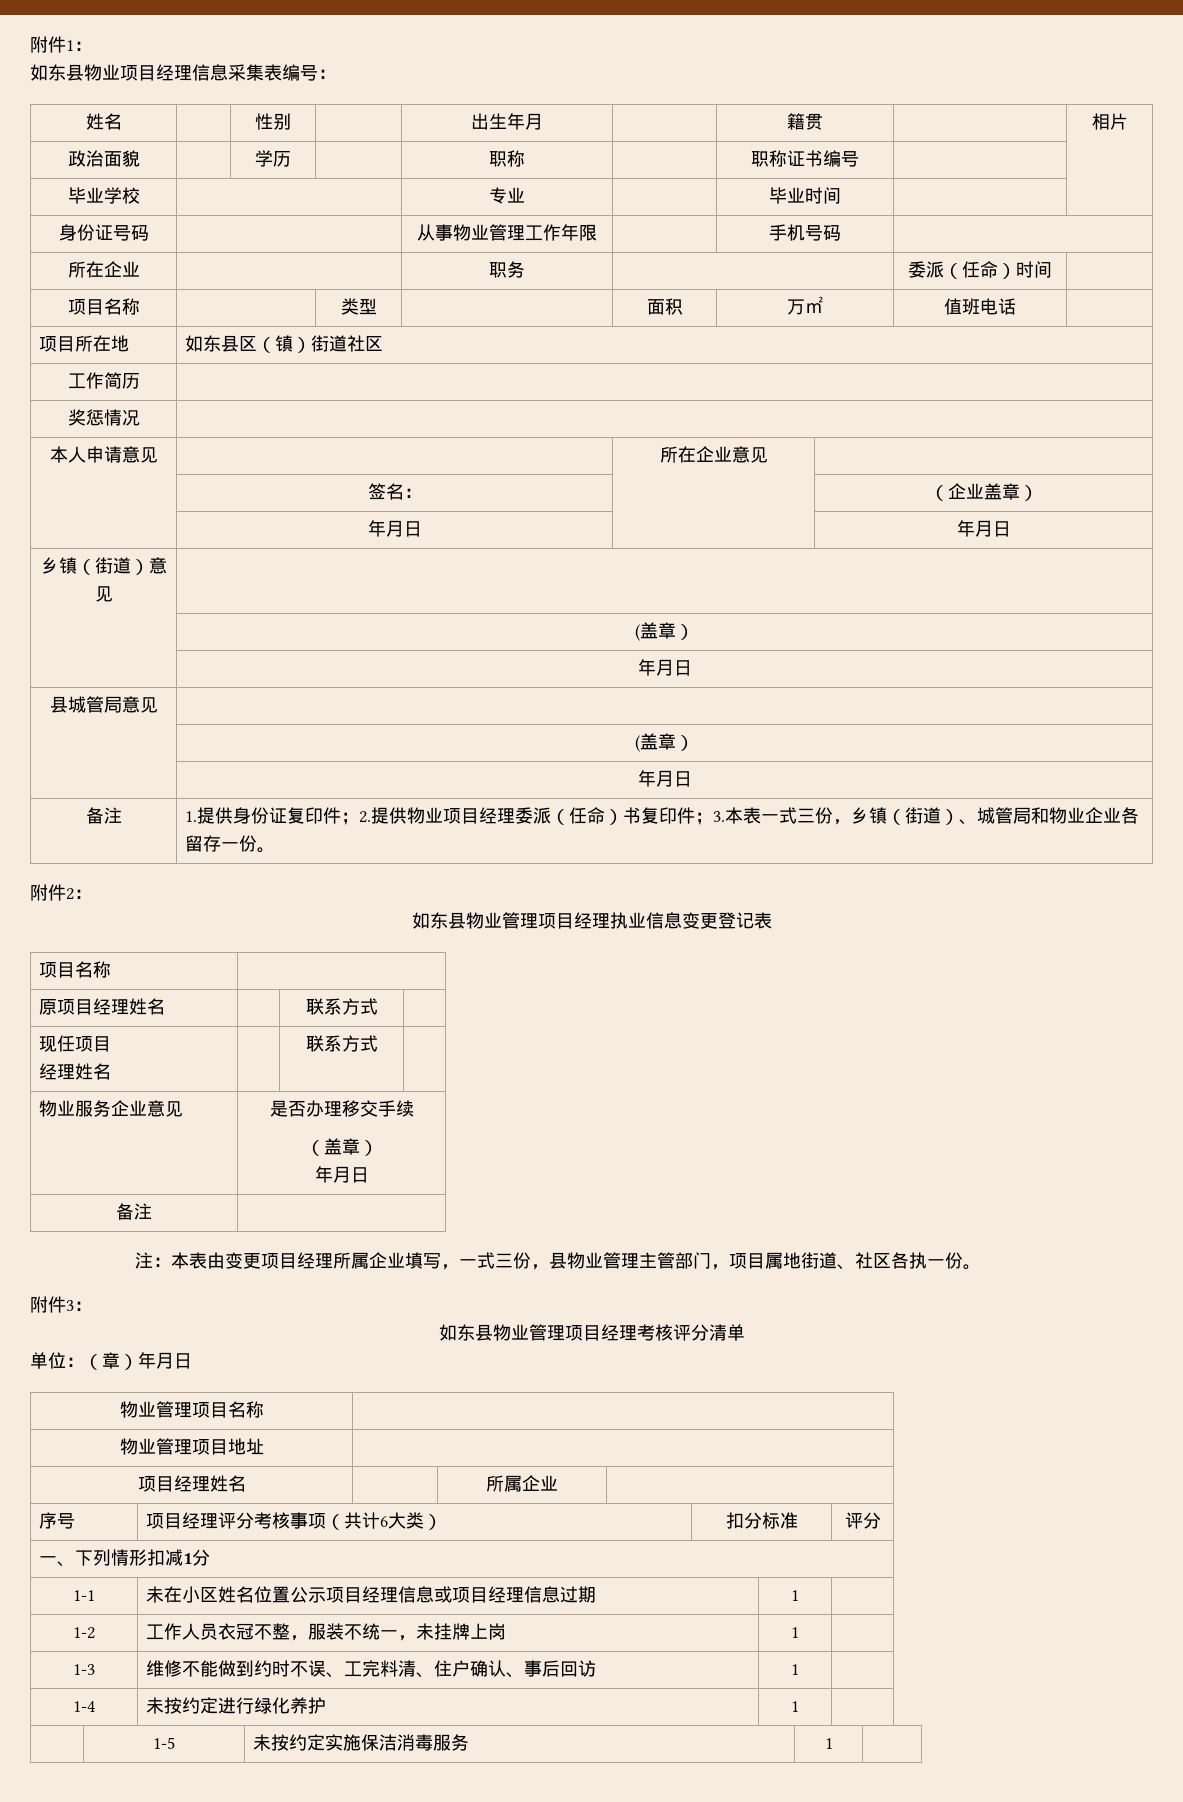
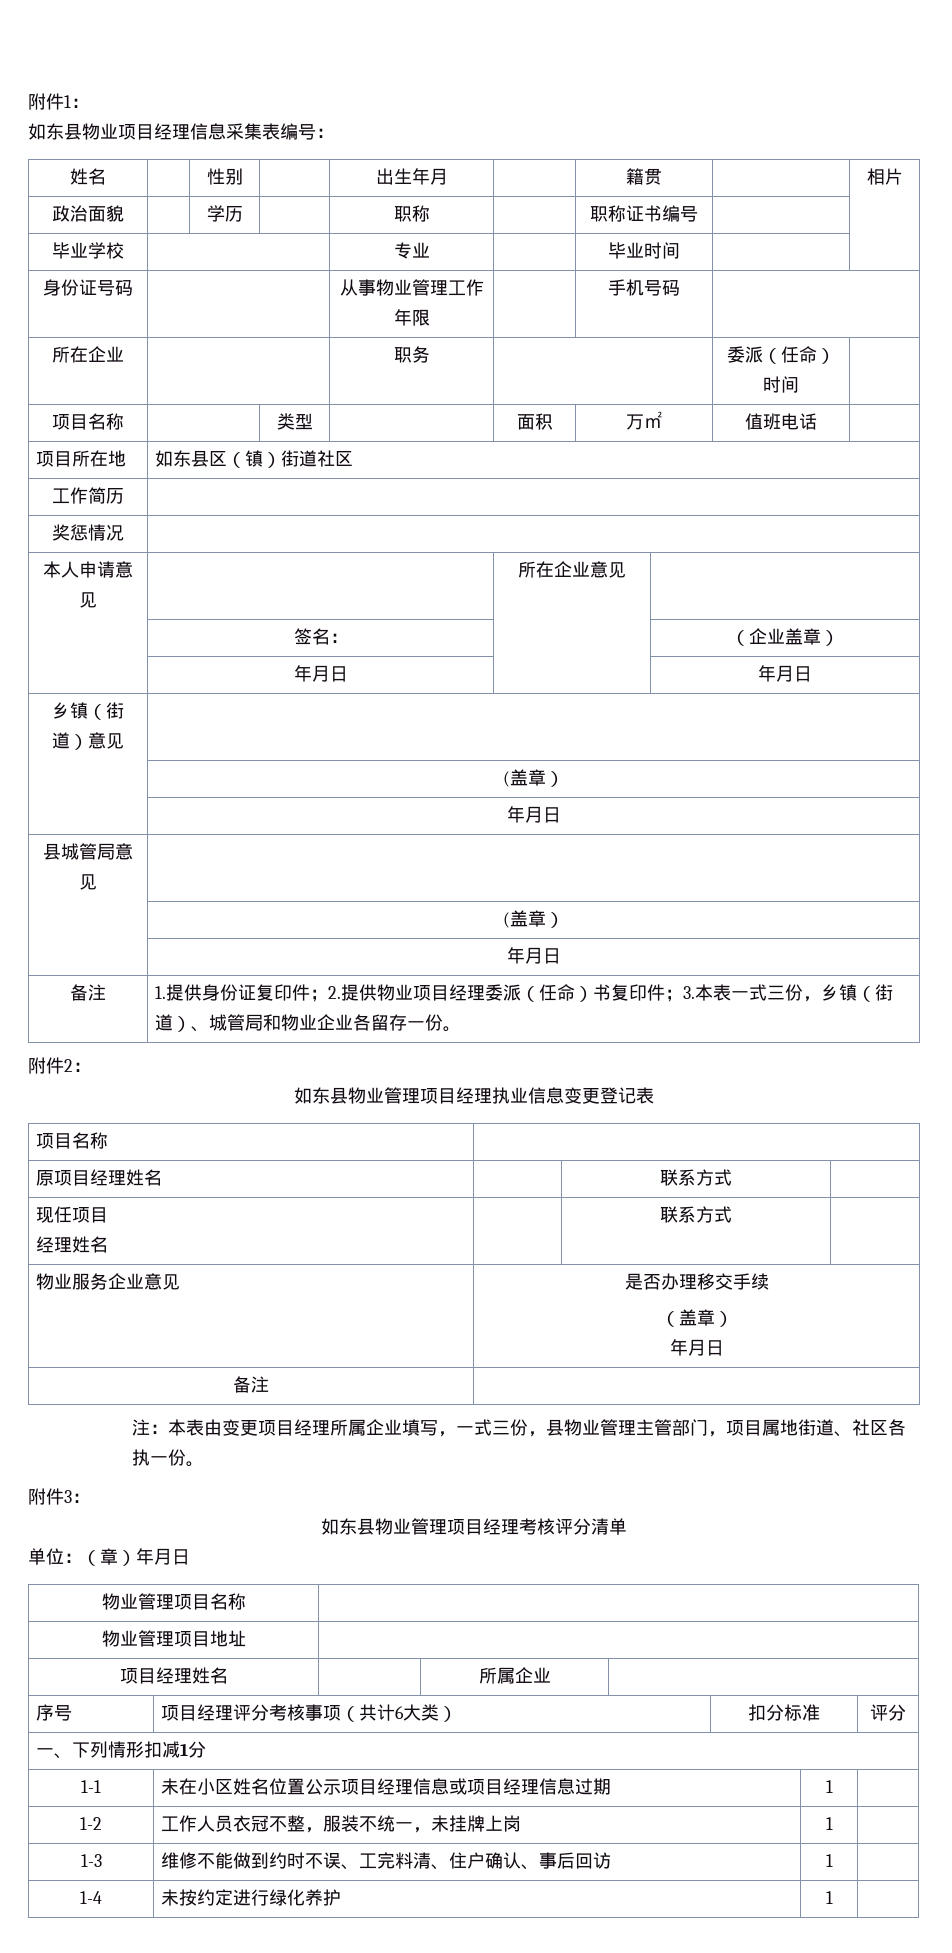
- | 1-5 | 未按约定实施保洁消毒服务 | 1 |

